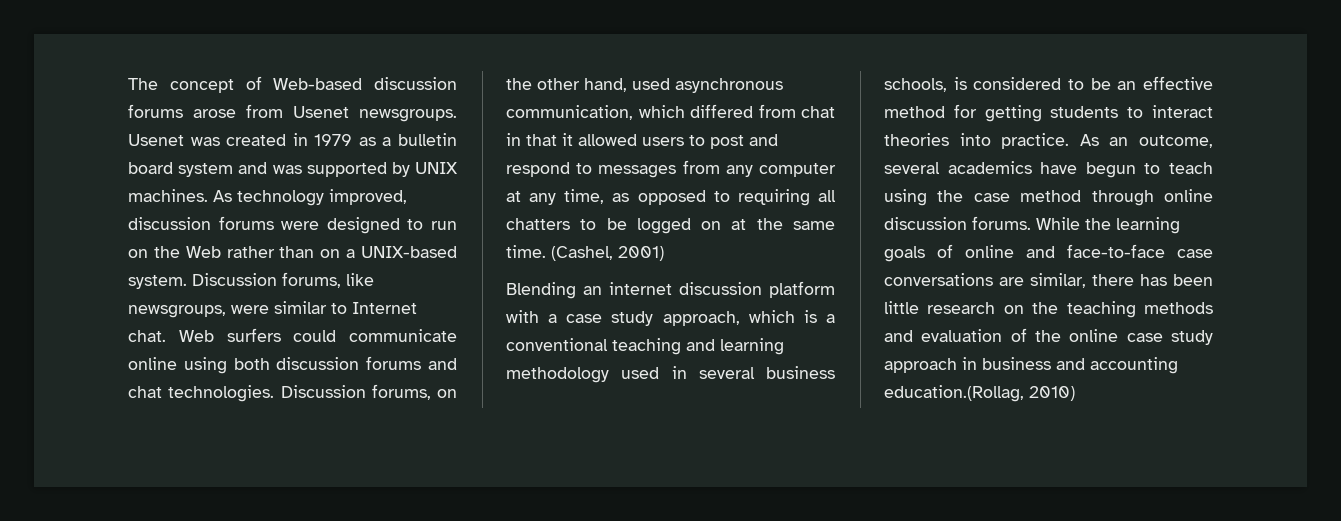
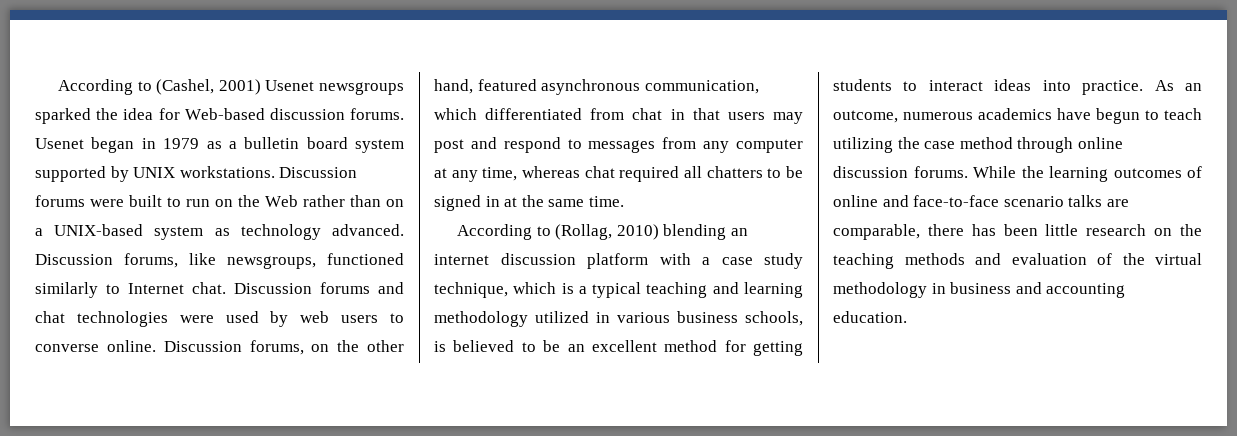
- The concept of Web-based discussion forums arose from Usenet newsgroups. Usenet was created in 1979 as a bulletin board system and was supported by UNIX machines. As technology improved, discussion forums were designed to run on the Web rather than on a UNIX-based system.
+ According to (Cashel, 2001) Usenet newsgroups sparked the idea for Web-based discussion forums. Usenet began in 1979 as a bulletin board system supported by UNIX workstations. Discussion forums were built to run on the Web rather than on a UNIX-based system as technology advanced.
- Discussion forums, like newsgroups, were similar to Internet chat.
+ Discussion forums, like newsgroups, functioned similarly to Internet chat.
- Web surfers could communicate online using both discussion forums and chat technologies.
+ Discussion forums and chat technologies were used by web users to converse online.
- Discussion forums, on the other hand, used asynchronous communication, which differed from chat in that it allowed users to post and respond to messages from any computer at any time, as opposed to requiring all chatters to be logged on at the same time. (Cashel, 2001)
- Blending an internet discussion platform with a case study approach, which is a conventional teaching and learning methodology used in several business schools, is considered to be an effective method for getting students to interact theories into practice.
+ Discussion forums, on the other hand, featured asynchronous communication, which differentiated from chat in that users may post and respond to messages from any computer at any time, whereas chat required all chatters to be signed in at the same time.
+ According to (Rollag, 2010) blending an internet discussion platform with a case study technique, which is a typical teaching and learning methodology utilized in various business schools, is believed to be an excellent method for getting students to interact ideas into practice.
- As an outcome, several academics have begun to teach using the case method through online discussion forums.
+ As an outcome, numerous academics have begun to teach utilizing the case method through online discussion forums.
- While the learning goals of online and face-to-face case conversations are similar, there has been little research on the teaching methods and evaluation of the online case study approach in business and accounting education.(Rollag, 2010)
+ While the learning outcomes of online and face-to-face scenario talks are comparable, there has been little research on the teaching methods and evaluation of the virtual methodology in business and accounting education.

